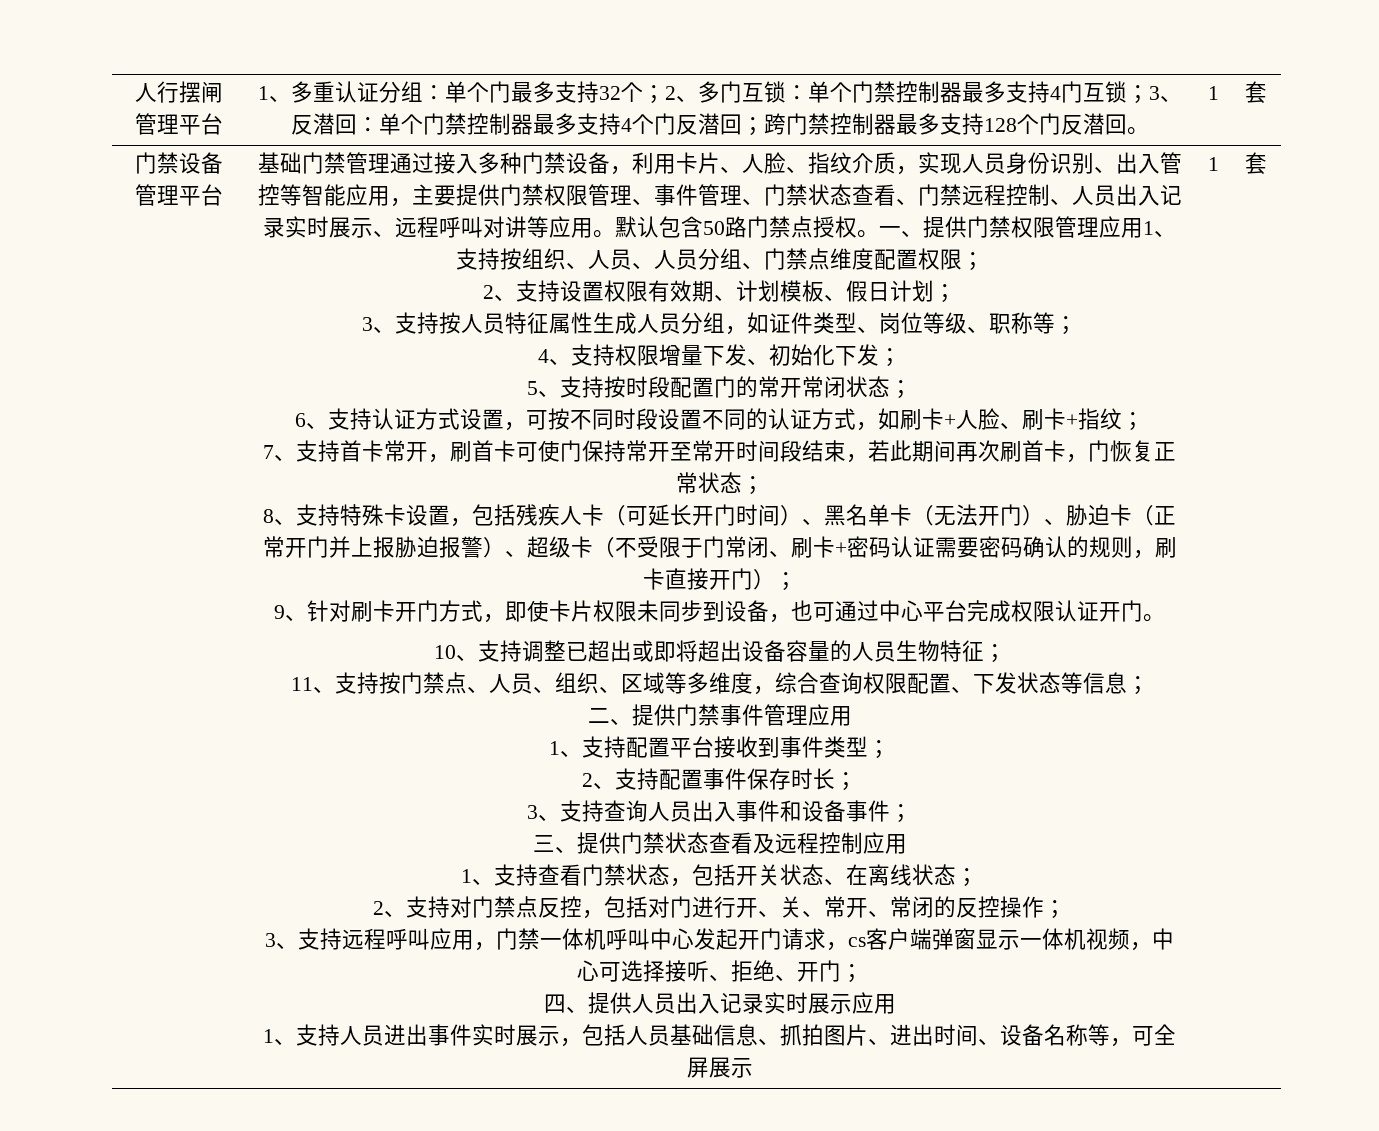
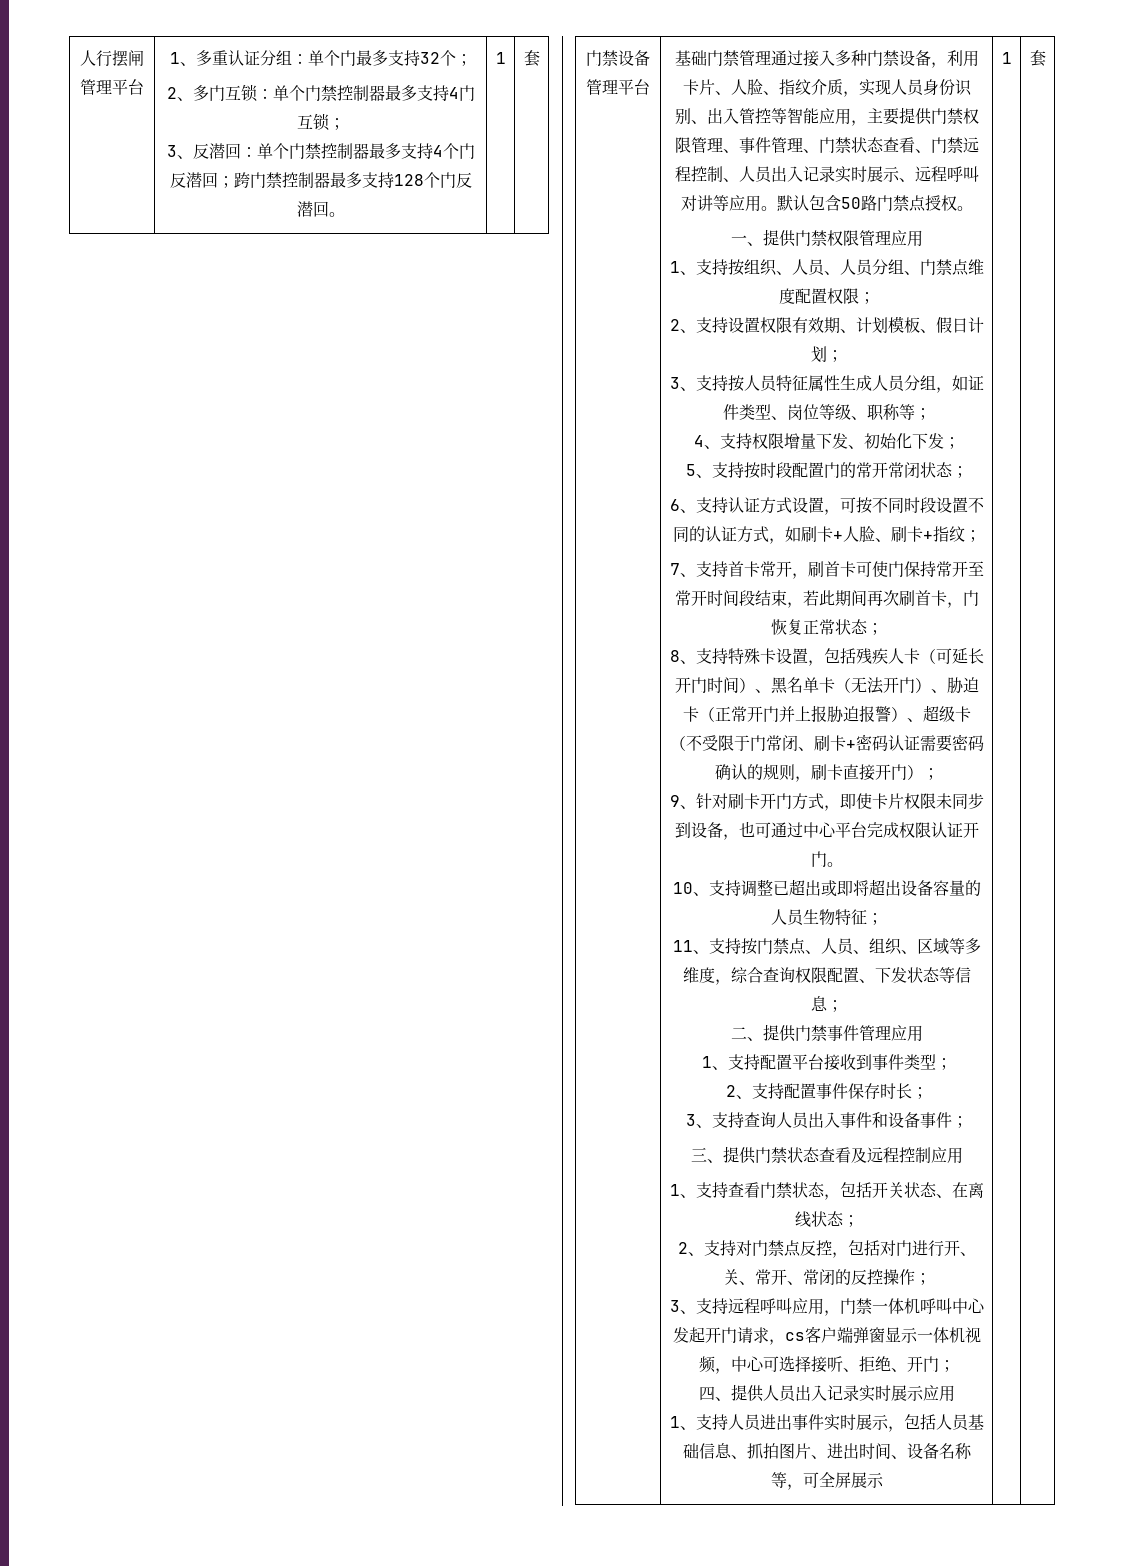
- 1、多重认证分组：单个门最多支持32个；2、多门互锁：单个门禁控制器最多支持4门互锁；3、反潜回：单个门禁控制器最多支持4个门反潜回；跨门禁控制器最多支持128个门反潜回。
+ 1、多重认证分组：单个门最多支持32个；
+ 2、多门互锁：单个门禁控制器最多支持4门互锁；
+ 3、反潜回：单个门禁控制器最多支持4个门反潜回；跨门禁控制器最多支持128个门反潜回。
- 默认包含50路门禁点授权。一、提供门禁权限管理应用1、支持按组织、人员、人员分组、门禁点维度配置权限；
+ 默认包含50路门禁点授权。
+ 一、提供门禁权限管理应用
+ 1、支持按组织、人员、人员分组、门禁点维度配置权限；

